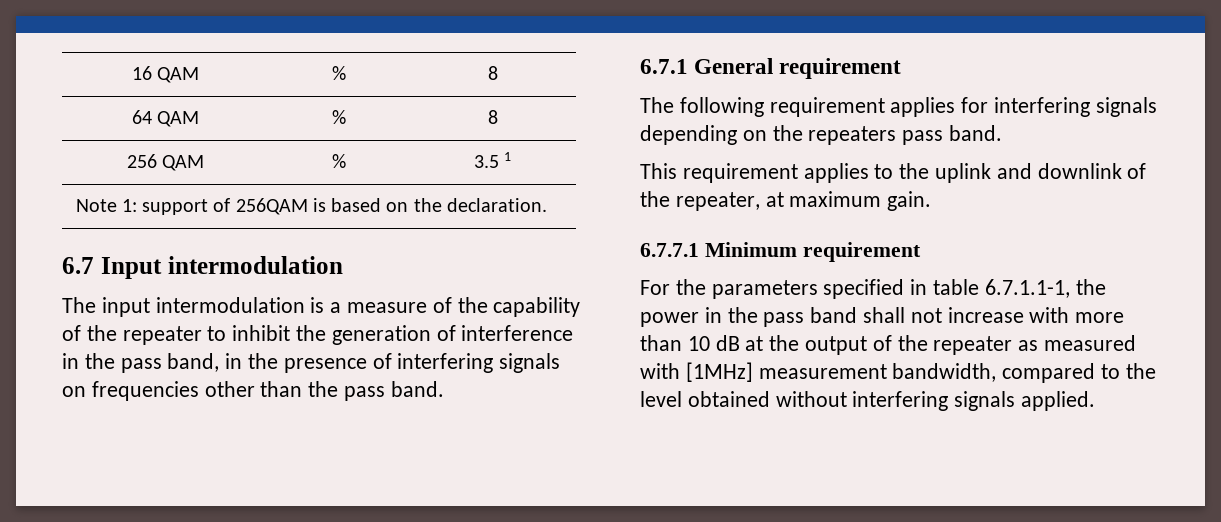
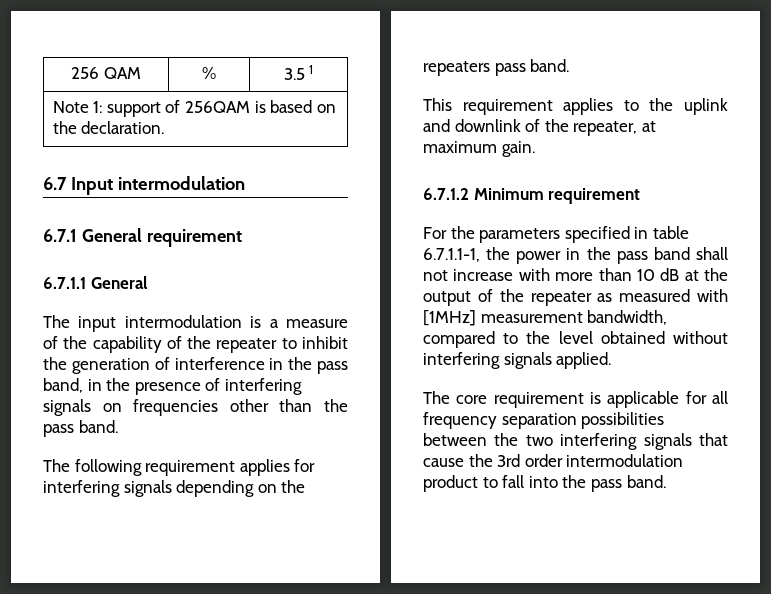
- 16 QAM | % | 8
- 64 QAM | % | 8
+ 6.7.1 General requirement
+ 6.7.1.1 General
- 6.7.1 General requirement
- 6.7.7.1 Minimum requirement
+ 6.7.1.2 Minimum requirement
+ The core requirement is applicable for all frequency separation possibilities between the two interfering signals that cause the 3rd order intermodulation product to fall into the pass band.

